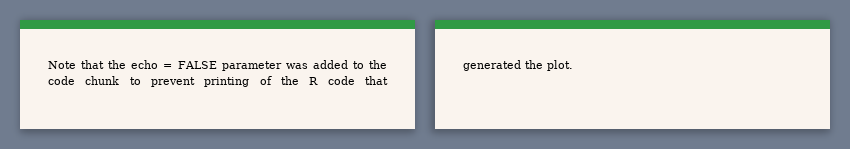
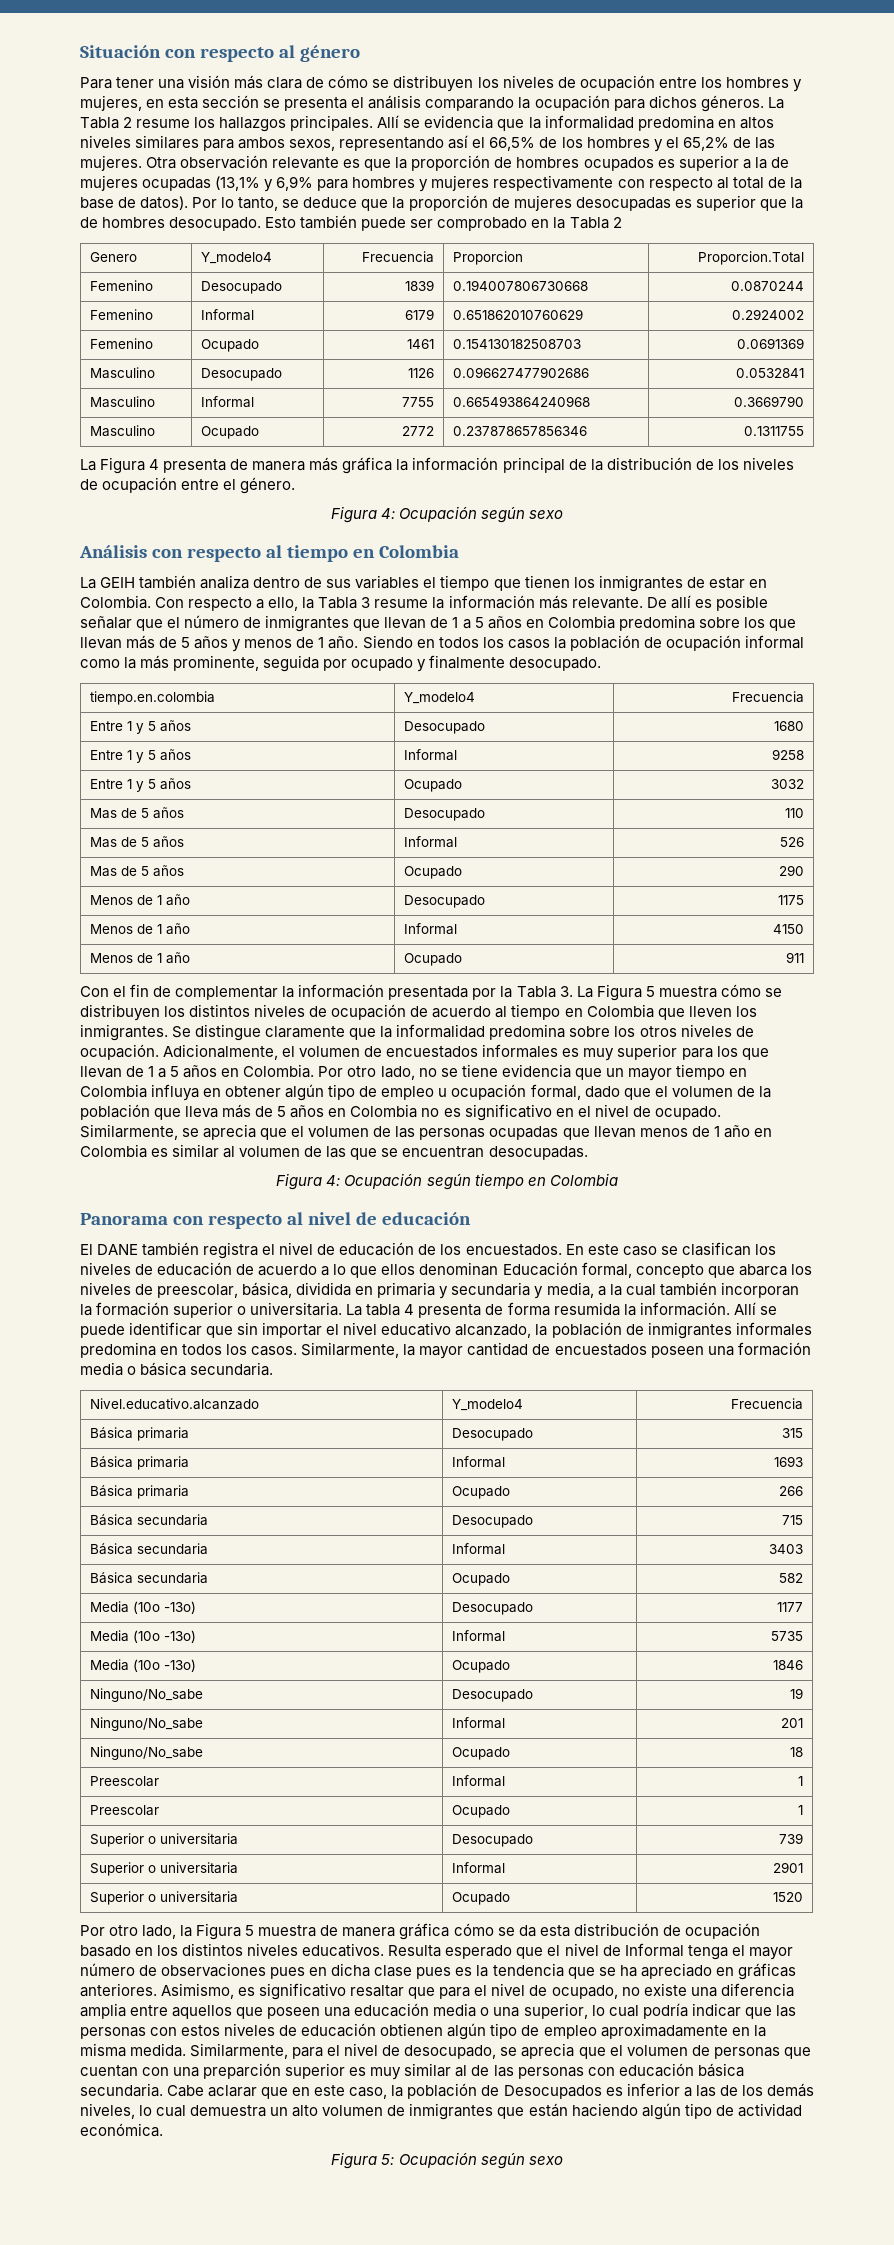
- Note that the echo = FALSE parameter was added to the code chunk to prevent printing of the R code that generated the plot.
+ Situación con respecto al género
+ Para tener una visión más clara de cómo se distribuyen los niveles de ocupación entre los hombres y mujeres, en esta sección se presenta el análisis comparando la ocupación para dichos géneros. La Tabla 2 resume los hallazgos principales. Allí se evidencia que la informalidad predomina en altos niveles similares para ambos sexos, representando así el 66,5% de los hombres y el 65,2% de las mujeres. Otra observación relevante es que la proporción de hombres ocupados es superior a la de mujeres ocupadas (13,1% y 6,9% para hombres y mujeres respectivamente con respecto al total de la base de datos). Por lo tanto, se deduce que la proporción de mujeres desocupadas es superior que la de hombres desocupado. Esto también puede ser comprobado en la Tabla 2
+ Genero | Y_modelo4 | Frecuencia | Proporcion | Proporcion.Total
+ Femenino | Desocupado | 1839 | 0.194007806730668 | 0.0870244
+ Femenino | Informal | 6179 | 0.651862010760629 | 0.2924002
+ Femenino | Ocupado | 1461 | 0.154130182508703 | 0.0691369
+ Masculino | Desocupado | 1126 | 0.096627477902686 | 0.0532841
+ Masculino | Informal | 7755 | 0.665493864240968 | 0.3669790
+ Masculino | Ocupado | 2772 | 0.237878657856346 | 0.1311755
+ La Figura 4 presenta de manera más gráfica la información principal de la distribución de los niveles de ocupación entre el género.
+ Figura 4: Ocupación según sexo
+ Análisis con respecto al tiempo en Colombia
+ La GEIH también analiza dentro de sus variables el tiempo que tienen los inmigrantes de estar en Colombia. Con respecto a ello, la Tabla 3 resume la información más relevante. De allí es posible señalar que el número de inmigrantes que llevan de 1 a 5 años en Colombia predomina sobre los que llevan más de 5 años y menos de 1 año. Siendo en todos los casos la población de ocupación informal como la más prominente, seguida por ocupado y finalmente desocupado.
+ tiempo.en.colombia | Y_modelo4 | Frecuencia
+ Entre 1 y 5 años | Desocupado | 1680
+ Entre 1 y 5 años | Informal | 9258
+ Entre 1 y 5 años | Ocupado | 3032
+ Mas de 5 años | Desocupado | 110
+ Mas de 5 años | Informal | 526
+ Mas de 5 años | Ocupado | 290
+ Menos de 1 año | Desocupado | 1175
+ Menos de 1 año | Informal | 4150
+ Menos de 1 año | Ocupado | 911
+ Con el fin de complementar la información presentada por la Tabla 3. La Figura 5 muestra cómo se distribuyen los distintos niveles de ocupación de acuerdo al tiempo en Colombia que lleven los inmigrantes. Se distingue claramente que la informalidad predomina sobre los otros niveles de ocupación. Adicionalmente, el volumen de encuestados informales es muy superior para los que llevan de 1 a 5 años en Colombia. Por otro lado, no se tiene evidencia que un mayor tiempo en Colombia influya en obtener algún tipo de empleo u ocupación formal, dado que el volumen de la población que lleva más de 5 años en Colombia no es significativo en el nivel de ocupado. Similarmente, se aprecia que el volumen de las personas ocupadas que llevan menos de 1 año en Colombia es similar al volumen de las que se encuentran desocupadas.
+ Figura 4: Ocupación según tiempo en Colombia
+ Panorama con respecto al nivel de educación
+ El DANE también registra el nivel de educación de los encuestados. En este caso se clasifican los niveles de educación de acuerdo a lo que ellos denominan Educación formal, concepto que abarca los niveles de preescolar, básica, dividida en primaria y secundaria y media, a la cual también incorporan la formación superior o universitaria. La tabla 4 presenta de forma resumida la información. Allí se puede identificar que sin importar el nivel educativo alcanzado, la población de inmigrantes informales predomina en todos los casos. Similarmente, la mayor cantidad de encuestados poseen una formación media o básica secundaria.
+ Nivel.educativo.alcanzado | Y_modelo4 | Frecuencia
+ Básica primaria | Desocupado | 315
+ Básica primaria | Informal | 1693
+ Básica primaria | Ocupado | 266
+ Básica secundaria | Desocupado | 715
+ Básica secundaria | Informal | 3403
+ Básica secundaria | Ocupado | 582
+ Media (10o -13o) | Desocupado | 1177
+ Media (10o -13o) | Informal | 5735
+ Media (10o -13o) | Ocupado | 1846
+ Ninguno/No_sabe | Desocupado | 19
+ Ninguno/No_sabe | Informal | 201
+ Ninguno/No_sabe | Ocupado | 18
+ Preescolar | Informal | 1
+ Preescolar | Ocupado | 1
+ Superior o universitaria | Desocupado | 739
+ Superior o universitaria | Informal | 2901
+ Superior o universitaria | Ocupado | 1520
+ Por otro lado, la Figura 5 muestra de manera gráfica cómo se da esta distribución de ocupación basado en los distintos niveles educativos. Resulta esperado que el nivel de Informal tenga el mayor número de observaciones pues en dicha clase pues es la tendencia que se ha apreciado en gráficas anteriores. Asimismo, es significativo resaltar que para el nivel de ocupado, no existe una diferencia amplia entre aquellos que poseen una educación media o una superior, lo cual podría indicar que las personas con estos niveles de educación obtienen algún tipo de empleo aproximadamente en la misma medida. Similarmente, para el nivel de desocupado, se aprecia que el volumen de personas que cuentan con una preparción superior es muy similar al de las personas con educación básica secundaria. Cabe aclarar que en este caso, la población de Desocupados es inferior a las de los demás niveles, lo cual demuestra un alto volumen de inmigrantes que están haciendo algún tipo de actividad económica.
+ Figura 5: Ocupación según sexo

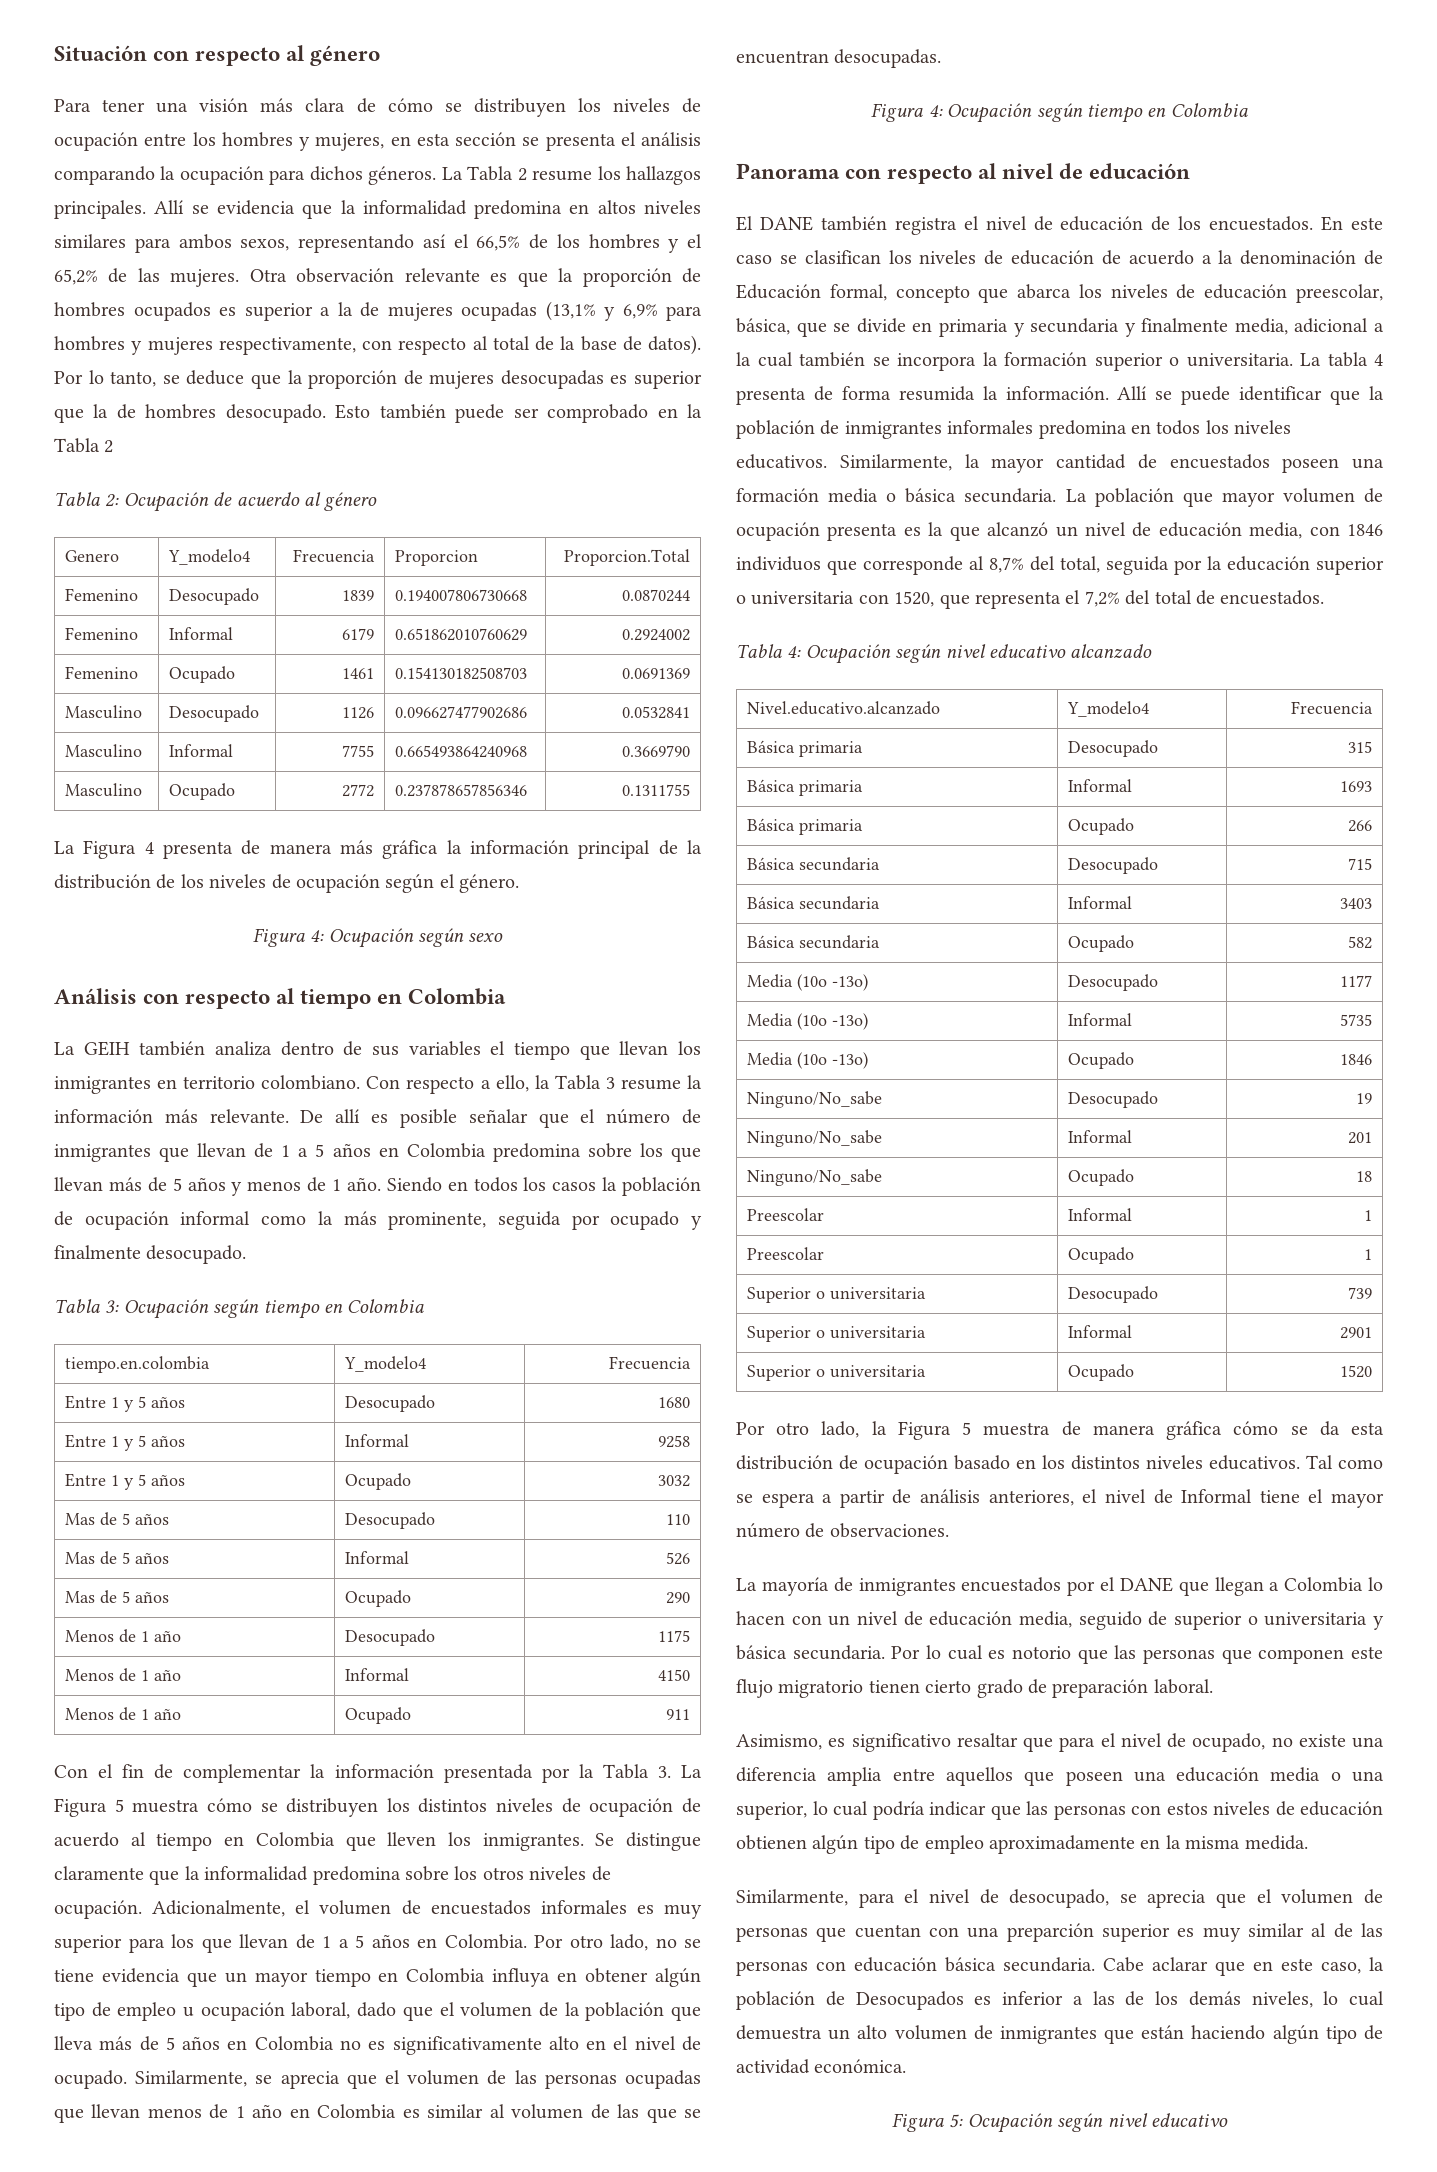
- Otra observación relevante es que la proporción de hombres ocupados es superior a la de mujeres ocupadas (13,1% y 6,9% para hombres y mujeres respectivamente con respecto al total de la base de datos).
+ Otra observación relevante es que la proporción de hombres ocupados es superior a la de mujeres ocupadas (13,1% y 6,9% para hombres y mujeres respectivamente, con respecto al total de la base de datos).
+ Tabla 2: Ocupación de acuerdo al género
- La Figura 4 presenta de manera más gráfica la información principal de la distribución de los niveles de ocupación entre el género.
+ La Figura 4 presenta de manera más gráfica la información principal de la distribución de los niveles de ocupación según el género.
- La GEIH también analiza dentro de sus variables el tiempo que tienen los inmigrantes de estar en Colombia.
+ La GEIH también analiza dentro de sus variables el tiempo que llevan los inmigrantes en territorio colombiano.
+ Tabla 3: Ocupación según tiempo en Colombia
- Por otro lado, no se tiene evidencia que un mayor tiempo en Colombia influya en obtener algún tipo de empleo u ocupación formal, dado que el volumen de la población que lleva más de 5 años en Colombia no es significativo en el nivel de ocupado.
+ Por otro lado, no se tiene evidencia que un mayor tiempo en Colombia influya en obtener algún tipo de empleo u ocupación laboral, dado que el volumen de la población que lleva más de 5 años en Colombia no es significativamente alto en el nivel de ocupado.
- En este caso se clasifican los niveles de educación de acuerdo a lo que ellos denominan Educación formal, concepto que abarca los niveles de preescolar, básica, dividida en primaria y secundaria y media, a la cual también incorporan la formación superior o universitaria.
+ En este caso se clasifican los niveles de educación de acuerdo a la denominación de Educación formal, concepto que abarca los niveles de educación preescolar, básica, que se divide en primaria y secundaria y finalmente media, adicional a la cual también se incorpora la formación superior o universitaria.
- Allí se puede identificar que sin importar el nivel educativo alcanzado, la población de inmigrantes informales predomina en todos los casos.
+ Allí se puede identificar que la población de inmigrantes informales predomina en todos los niveles educativos.
+ La población que mayor volumen de ocupación presenta es la que alcanzó un nivel de educación media, con 1846 individuos que corresponde al 8,7% del total, seguida por la educación superior o universitaria con 1520, que representa el 7,2% del total de encuestados.
+ Tabla 4: Ocupación según nivel educativo alcanzado
- Resulta esperado que el nivel de Informal tenga el mayor número de observaciones pues en dicha clase pues es la tendencia que se ha apreciado en gráficas anteriores. Asimismo, es significativo resaltar que para el nivel de ocupado, no existe una diferencia amplia entre aquellos que poseen una educación media o una superior, lo cual podría indicar que las personas con estos niveles de educación obtienen algún tipo de empleo aproximadamente en la misma medida. Similarmente, para el nivel de desocupado, se aprecia que el volumen de personas que cuentan con una preparción superior es muy similar al de las personas con educación básica secundaria.
+ Tal como se espera a partir de análisis anteriores, el nivel de Informal tiene el mayor número de observaciones.
+ La mayoría de inmigrantes encuestados por el DANE que llegan a Colombia lo hacen con un nivel de educación media, seguido de superior o universitaria y básica secundaria. Por lo cual es notorio que las personas que componen este flujo migratorio tienen cierto grado de preparación laboral.
+ Asimismo, es significativo resaltar que para el nivel de ocupado, no existe una diferencia amplia entre aquellos que poseen una educación media o una superior, lo cual podría indicar que las personas con estos niveles de educación obtienen algún tipo de empleo aproximadamente en la misma medida.
+ Similarmente, para el nivel de desocupado, se aprecia que el volumen de personas que cuentan con una preparción superior es muy similar al de las personas con educación básica secundaria.
- Figura 5: Ocupación según sexo
+ Figura 5: Ocupación según nivel educativo

